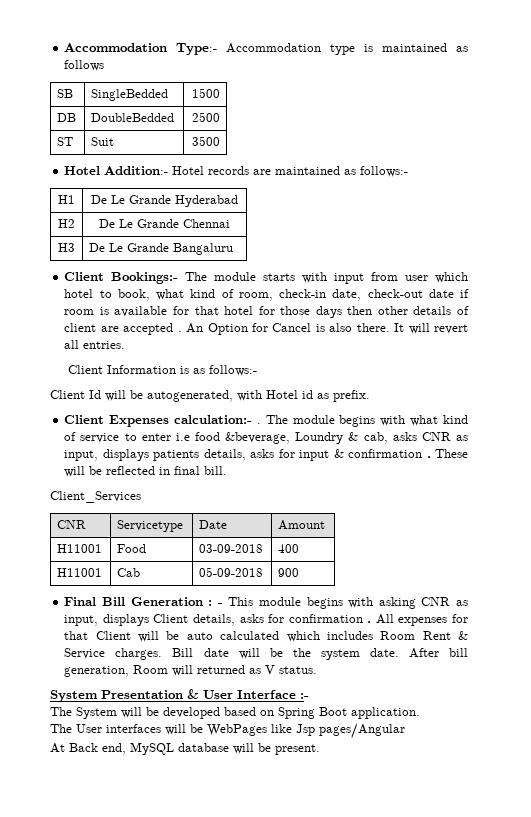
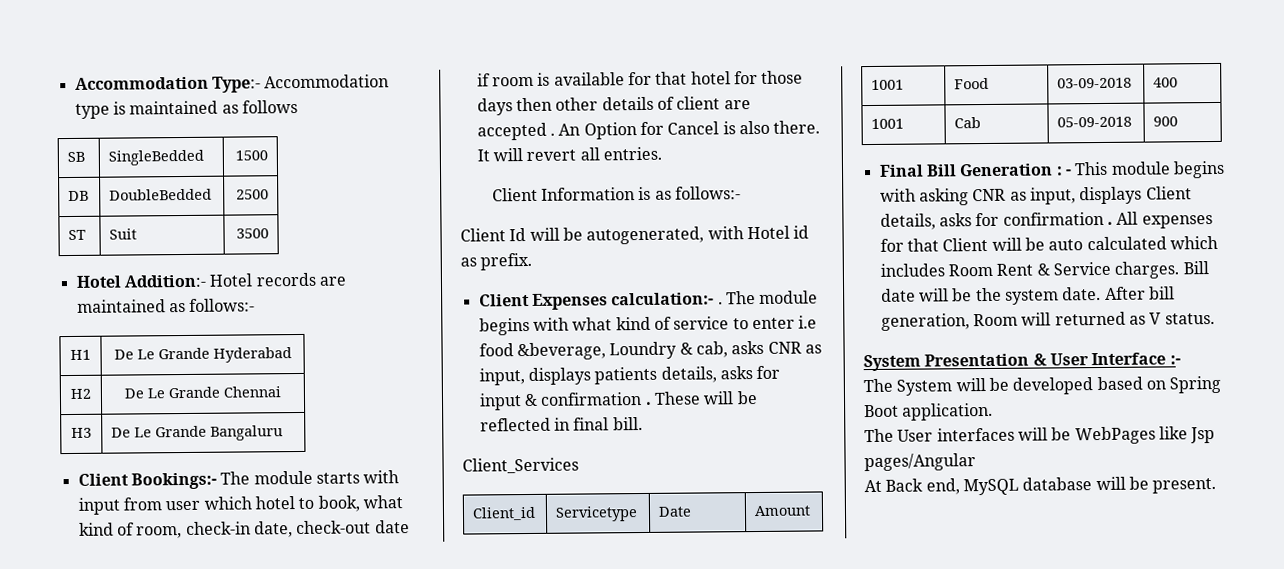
- CNR | Servicetype | Date | Amount
+ Client_id | Servicetype | Date | Amount
- H11001 | Food | 03-09-2018 | 400
+ 1001 | Food | 03-09-2018 | 400
- H11001 | Cab | 05-09-2018 | 900
+ 1001 | Cab | 05-09-2018 | 900

